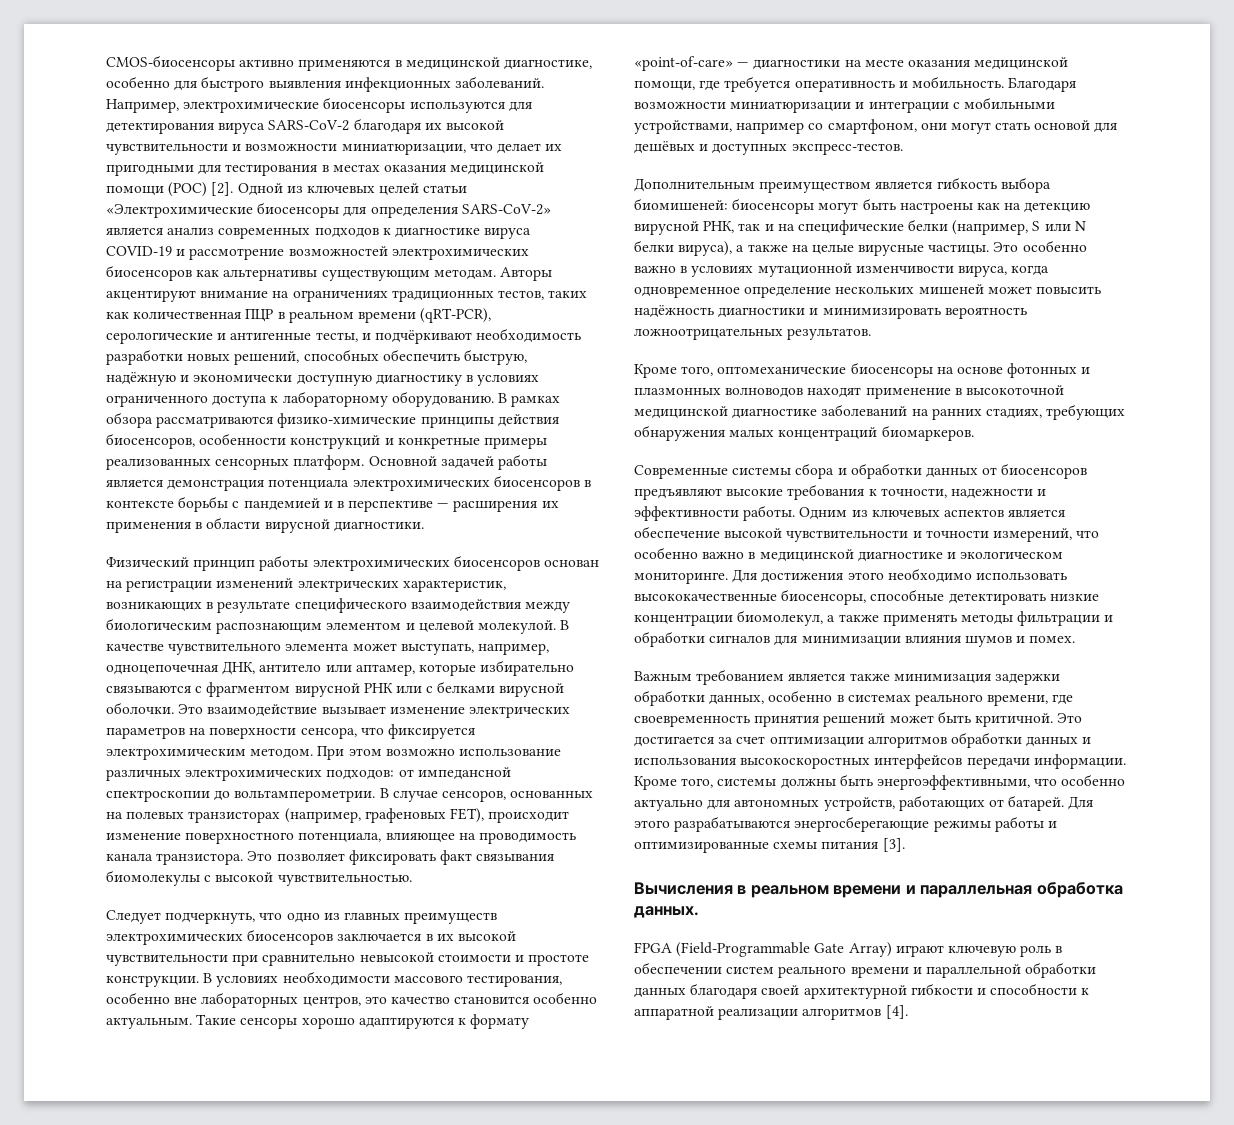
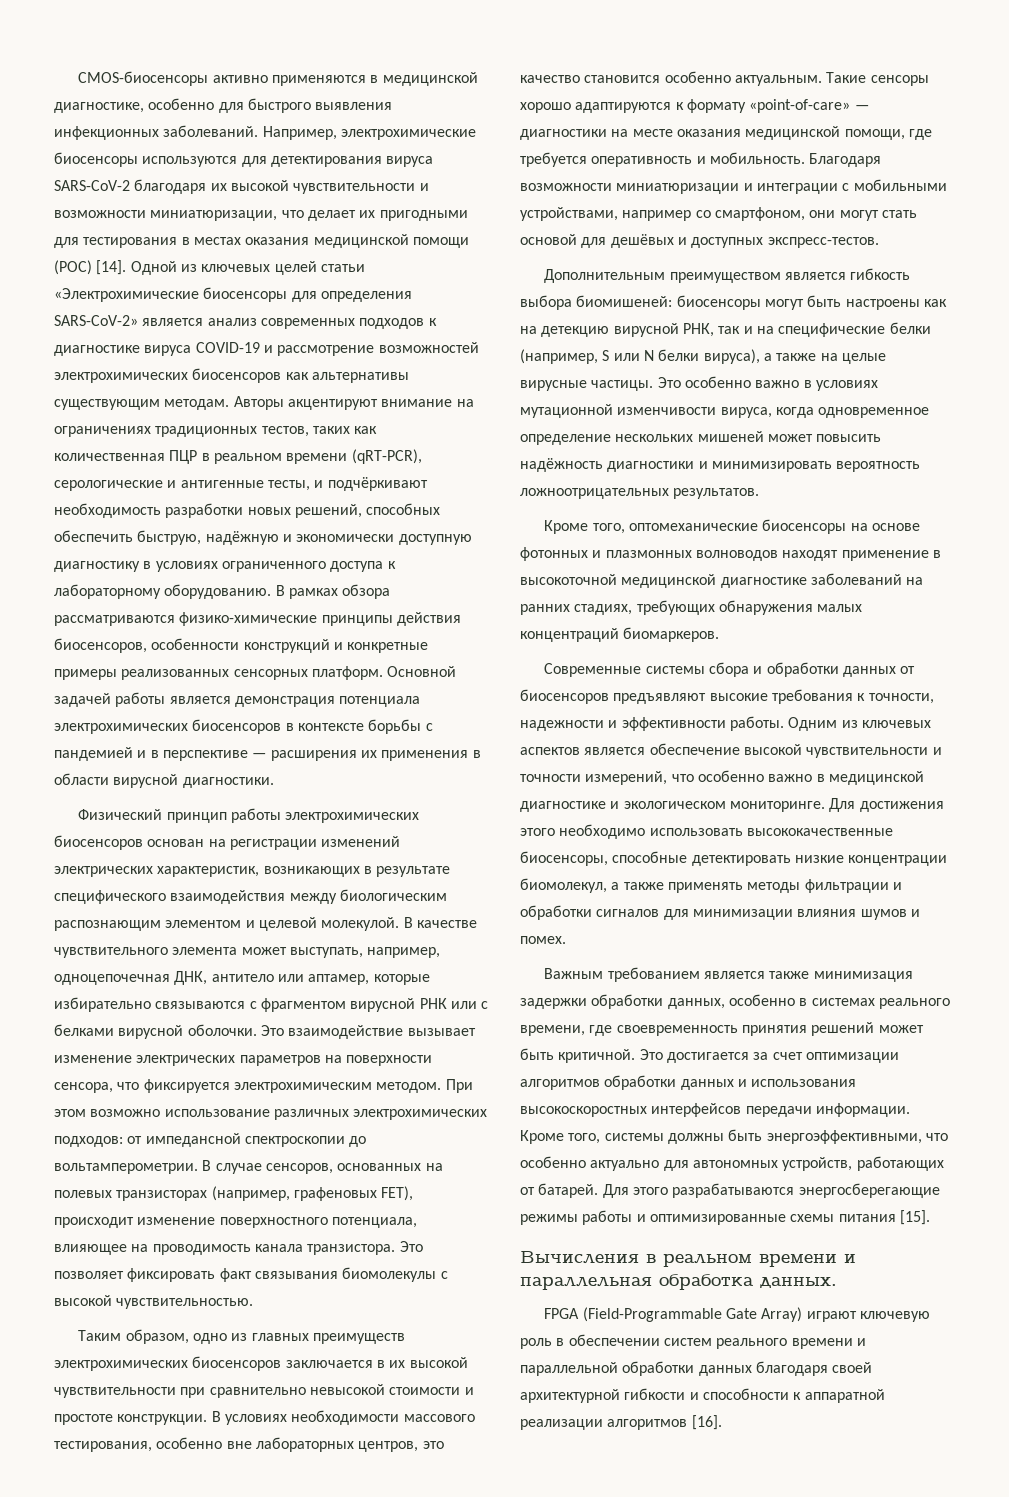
- Например, электрохимические биосенсоры используются для детектирования вируса SARS-CoV-2 благодаря их высокой чувствительности и возможности миниатюризации, что делает их пригодными для тестирования в местах оказания медицинской помощи (POC) [2].
+ Например, электрохимические биосенсоры используются для детектирования вируса SARS-CoV-2 благодаря их высокой чувствительности и возможности миниатюризации, что делает их пригодными для тестирования в местах оказания медицинской помощи (POC) [14].
- Следует подчеркнуть, что одно из главных преимуществ электрохимических биосенсоров заключается в их высокой чувствительности при сравнительно невысокой стоимости и простоте конструкции.
+ Таким образом, одно из главных преимуществ электрохимических биосенсоров заключается в их высокой чувствительности при сравнительно невысокой стоимости и простоте конструкции.
- Для этого разрабатываются энергосберегающие режимы работы и оптимизированные схемы питания [3].
+ Для этого разрабатываются энергосберегающие режимы работы и оптимизированные схемы питания [15].
- FPGA (Field-Programmable Gate Array) играют ключевую роль в обеспечении систем реального времени и параллельной обработки данных благодаря своей архитектурной гибкости и способности к аппаратной реализации алгоритмов [4].
+ FPGA (Field-Programmable Gate Array) играют ключевую роль в обеспечении систем реального времени и параллельной обработки данных благодаря своей архитектурной гибкости и способности к аппаратной реализации алгоритмов [16].

